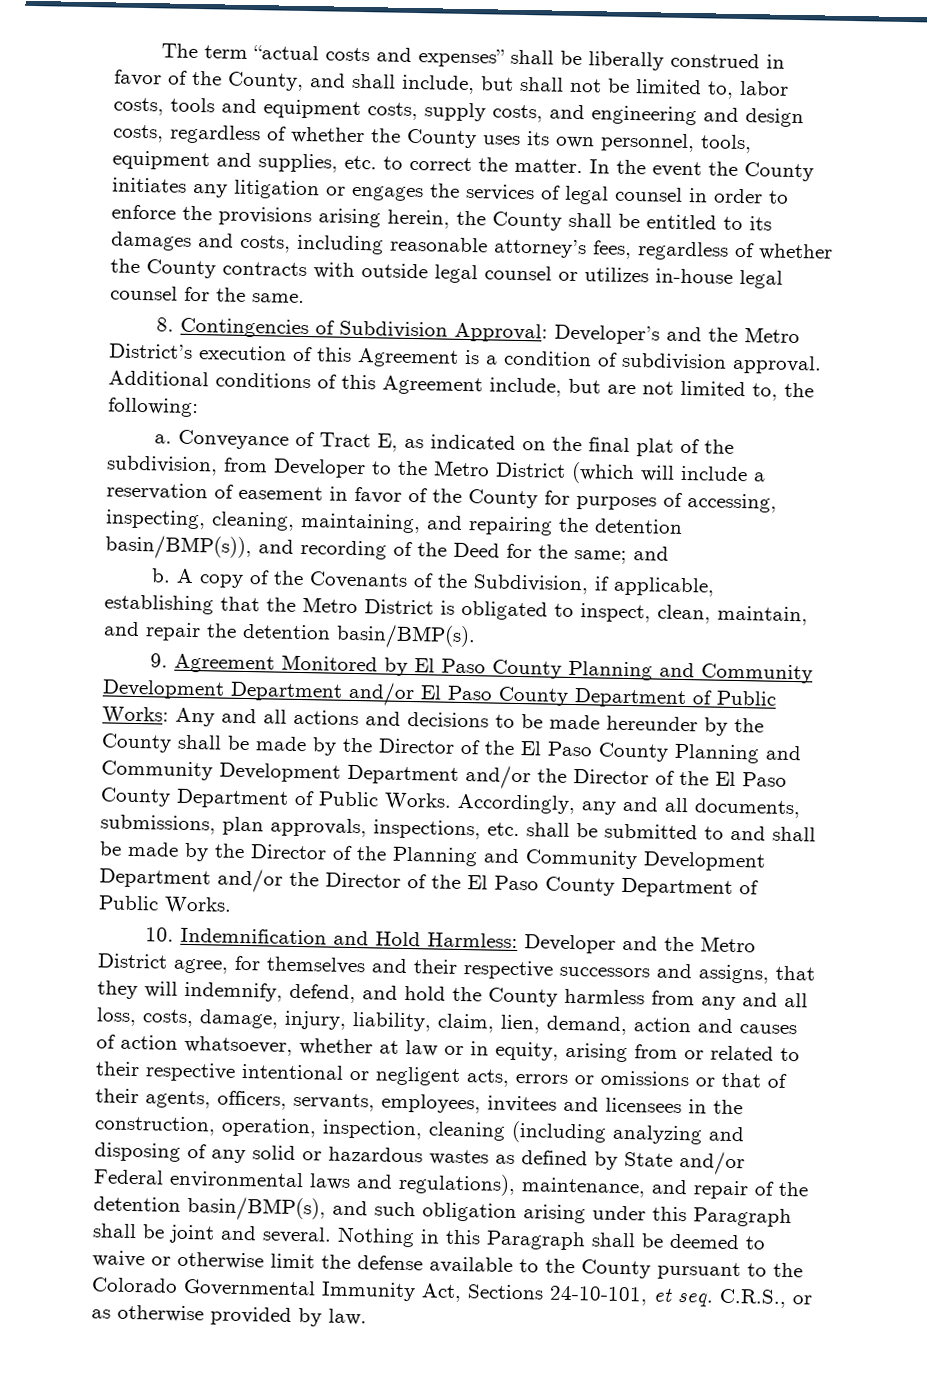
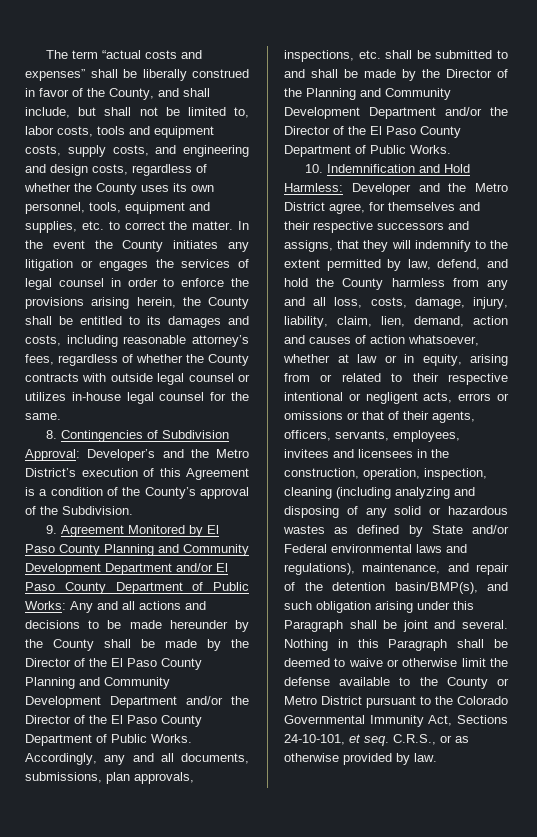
- 8. Contingencies of Subdivision Approval: Developer’s and the Metro District’s execution of this Agreement is a condition of subdivision approval. Additional conditions of this Agreement include, but are not limited to, the following:
- a. Conveyance of Tract E, as indicated on the final plat of the subdivision, from Developer to the Metro District (which will include a reservation of easement in favor of the County for purposes of accessing, inspecting, cleaning, maintaining, and repairing the detention basin/BMP(s)), and recording of the Deed for the same; and
- b. A copy of the Covenants of the Subdivision, if applicable, establishing that the Metro District is obligated to inspect, clean, maintain, and repair the detention basin/BMP(s).
+ 8. Contingencies of Subdivision Approval: Developer’s and the Metro District’s execution of this Agreement is a condition of the County’s approval of the Subdivision.
- Developer and the Metro District agree, for themselves and their respective successors and assigns, that they will indemnify, defend, and hold the County harmless from any and all loss, costs, damage, injury, liability, claim, lien, demand, action and causes of action whatsoever, whether at law or in equity, arising from or related to their respective intentional or negligent acts, errors or omissions or that of their agents, officers, servants, employees, invitees and licensees in the construction, operation, inspection, cleaning (including analyzing and disposing of any solid or hazardous wastes as defined by State and/or Federal environmental laws and regulations), maintenance, and repair of the detention basin/BMP(s), and such obligation arising under this Paragraph shall be joint and several.
+ Developer and the Metro District agree, for themselves and their respective successors and assigns, that they will indemnify to the extent permitted by law, defend, and hold the County harmless from any and all loss, costs, damage, injury, liability, claim, lien, demand, action and causes of action whatsoever, whether at law or in equity, arising from or related to their respective intentional or negligent acts, errors or omissions or that of their agents, officers, servants, employees, invitees and licensees in the construction, operation, inspection, cleaning (including analyzing and disposing of any solid or hazardous wastes as defined by State and/or Federal environmental laws and regulations), maintenance, and repair of the detention basin/BMP(s), and such obligation arising under this Paragraph shall be joint and several.
- Nothing in this Paragraph shall be deemed to waive or otherwise limit the defense available to the County pursuant to the Colorado Governmental Immunity Act, Sections 24-10-101, et seq.
+ Nothing in this Paragraph shall be deemed to waive or otherwise limit the defense available to the County or Metro District pursuant to the Colorado Governmental Immunity Act, Sections 24-10-101, et seq.

